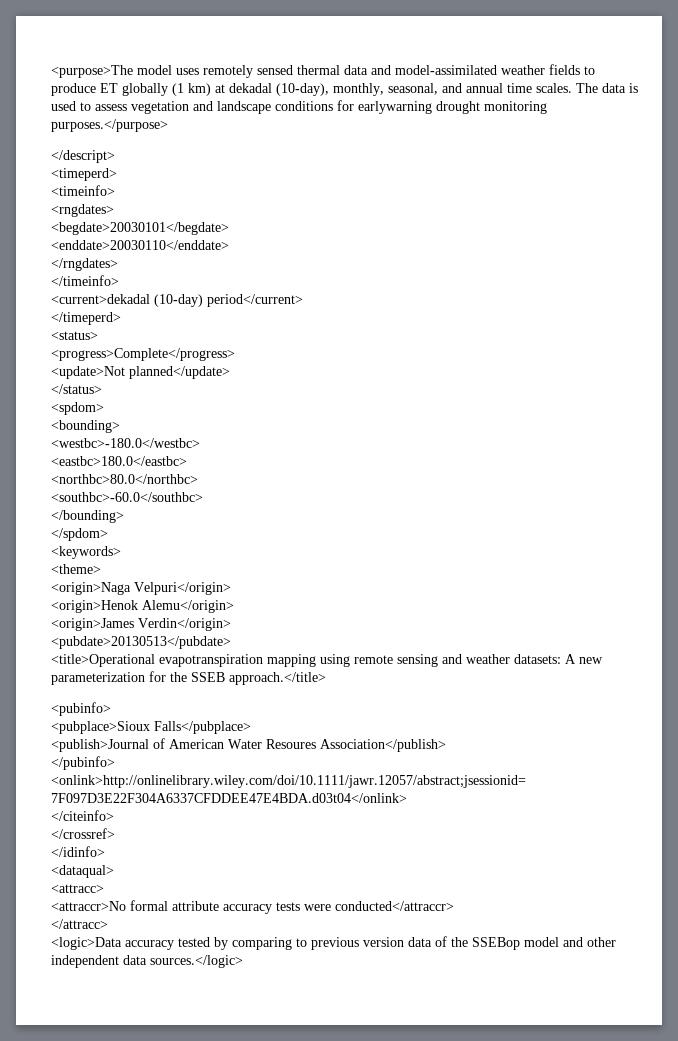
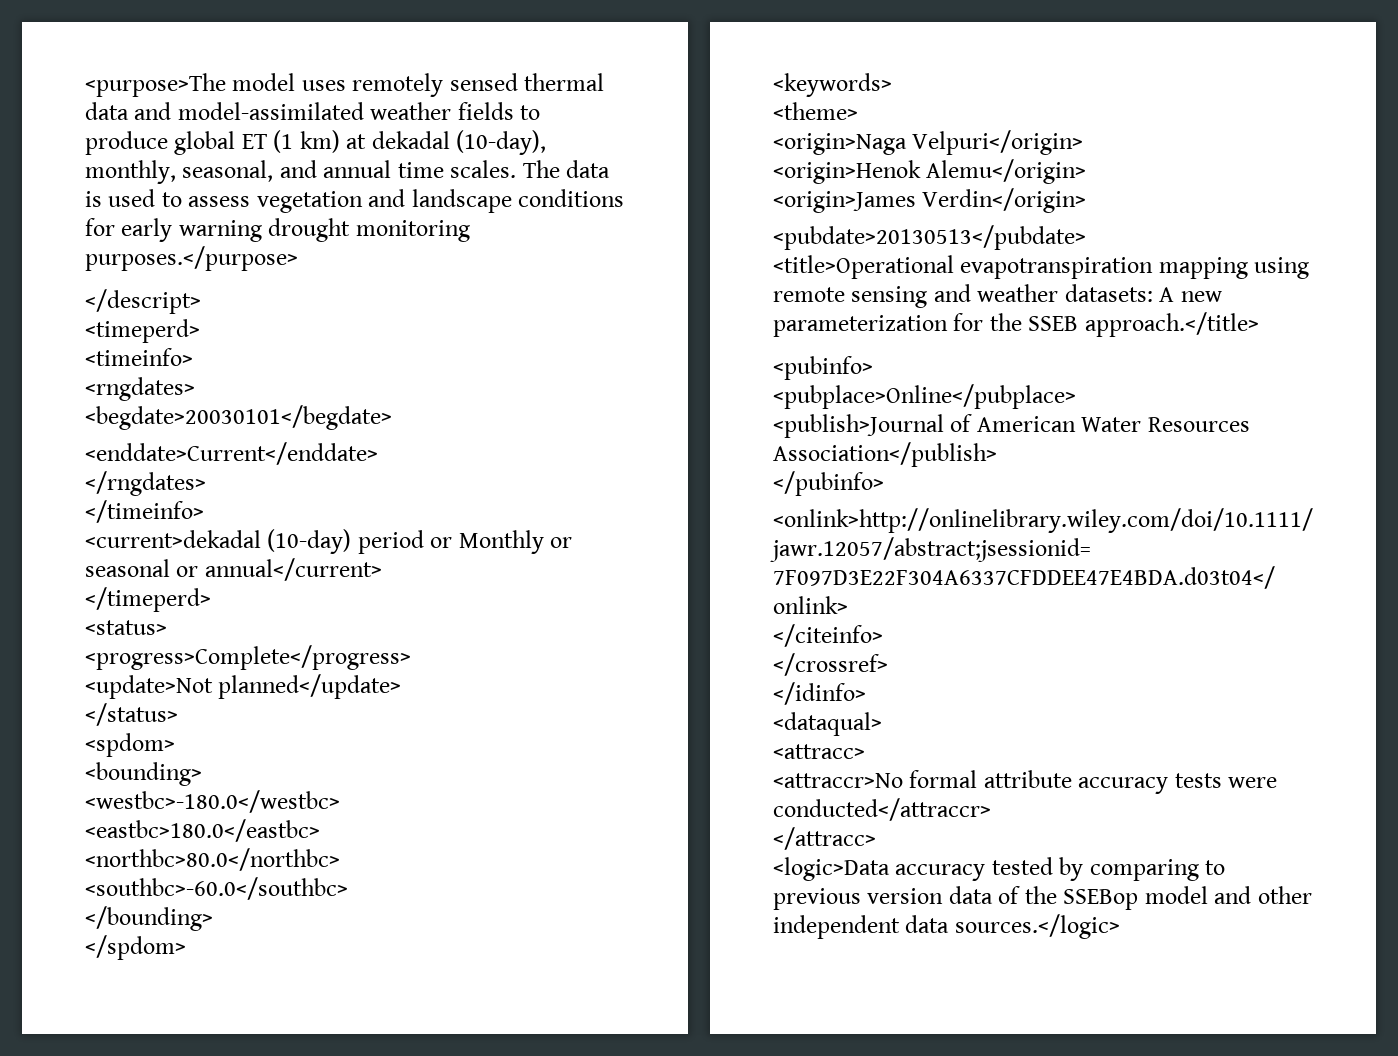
- <purpose>The model uses remotely sensed thermal data and model-assimilated weather fields to produce ET globally (1 km) at dekadal (10-day), monthly, seasonal, and annual time scales.
+ <purpose>The model uses remotely sensed thermal data and model-assimilated weather fields to produce global ET (1 km) at dekadal (10-day), monthly, seasonal, and annual time scales.
- The data is used to assess vegetation and landscape conditions for earlywarning drought monitoring purposes.</purpose>
+ The data is used to assess vegetation and landscape conditions for early warning drought monitoring purposes.</purpose>
- <enddate>20030110</enddate>
+ <enddate>Current</enddate>
- <current>dekadal (10-day) period</current>
+ <current>dekadal (10-day) period or Monthly or seasonal or annual</current>
- <pubplace>Sioux Falls</pubplace>
+ <pubplace>Online</pubplace>
- <publish>Journal of American Water Resoures Association</publish>
+ <publish>Journal of American Water Resources Association</publish>

